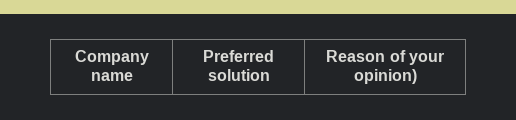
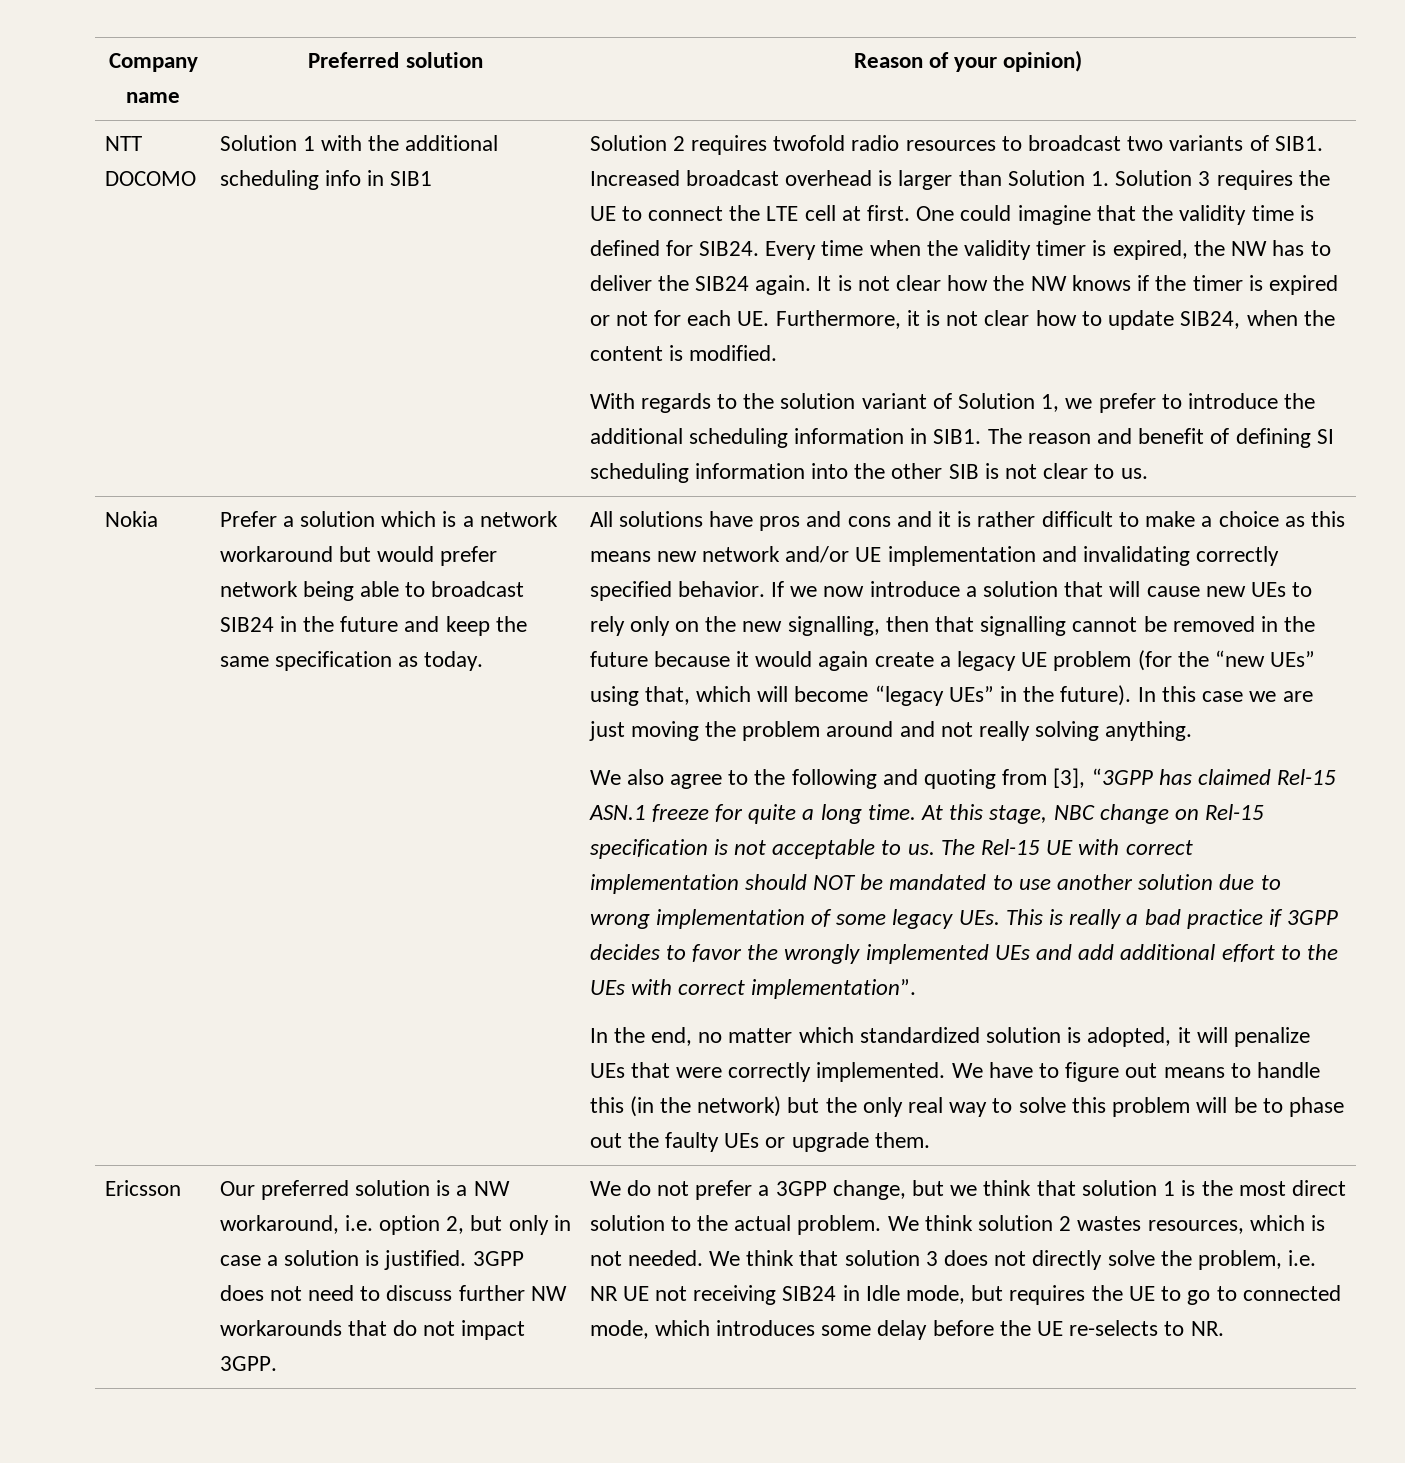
+ NTT DOCOMO | Solution 1 with the additional scheduling info in SIB1 | Solution 2 requires twofold radio resources to broadcast two variants of SIB1. Increased broadcast overhead is larger than Solution 1. Solution 3 requires the UE to connect the LTE cell at first. One could imagine that the validity time is defined for SIB24. Every time when the validity timer is expired, the NW has to deliver the SIB24 again. It is not clear how the NW knows if the timer is expired or not for each UE. Furthermore, it is not clear how to update SIB24, when the content is modified.
+ With regards to the solution variant of Solution 1, we prefer to introduce the additional scheduling information in SIB1. The reason and benefit of defining SI scheduling information into the other SIB is not clear to us.
+ Nokia | Prefer a solution which is a network workaround but would prefer network being able to broadcast SIB24 in the future and keep the same specification as today. | All solutions have pros and cons and it is rather difficult to make a choice as this means new network and/or UE implementation and invalidating correctly specified behavior. If we now introduce a solution that will cause new UEs to rely only on the new signalling, then that signalling cannot be removed in the future because it would again create a legacy UE problem (for the “new UEs” using that, which will become “legacy UEs” in the future). In this case we are just moving the problem around and not really solving anything.
+ We also agree to the following and quoting from [3], “3GPP has claimed Rel-15 ASN.1 freeze for quite a long time. At this stage, NBC change on Rel-15 specification is not acceptable to us. The Rel-15 UE with correct implementation should NOT be mandated to use another solution due to wrong implementation of some legacy UEs. This is really a bad practice if 3GPP decides to favor the wrongly implemented UEs and add additional effort to the UEs with correct implementation”.
+ In the end, no matter which standardized solution is adopted, it will penalize UEs that were correctly implemented. We have to figure out means to handle this (in the network) but the only real way to solve this problem will be to phase out the faulty UEs or upgrade them.
+ Ericsson | Our preferred solution is a NW workaround, i.e. option 2, but only in case a solution is justified. 3GPP does not need to discuss further NW workarounds that do not impact 3GPP. | We do not prefer a 3GPP change, but we think that solution 1 is the most direct solution to the actual problem. We think solution 2 wastes resources, which is not needed. We think that solution 3 does not directly solve the problem, i.e. NR UE not receiving SIB24 in Idle mode, but requires the UE to go to connected mode, which introduces some delay before the UE re-selects to NR.

